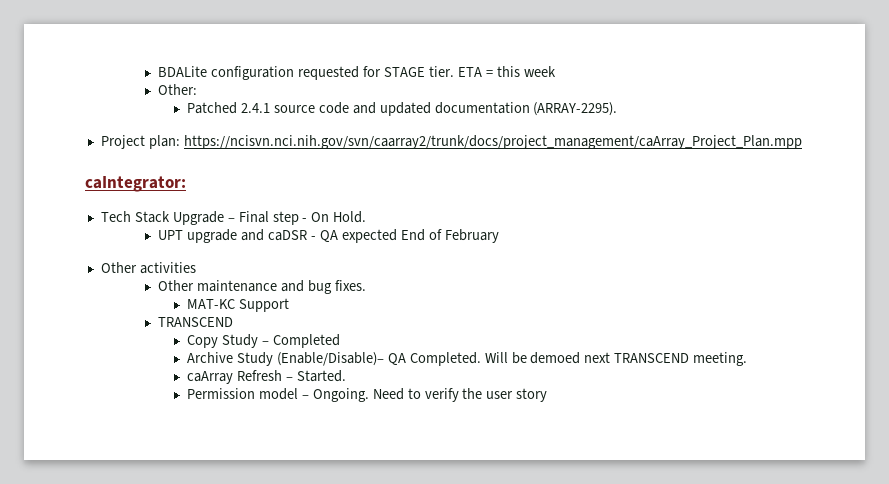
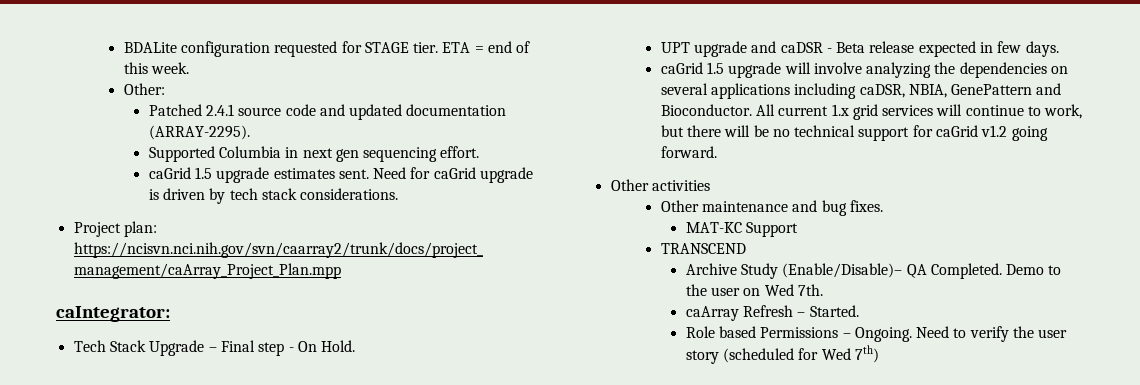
- ETA = this week
+ ETA = end of this week.
+ Supported Columbia in next gen sequencing effort.
+ caGrid 1.5 upgrade estimates sent. Need for caGrid upgrade is driven by tech stack considerations.
- UPT upgrade and caDSR - QA expected End of February
+ UPT upgrade and caDSR - Beta release expected in few days.
+ caGrid 1.5 upgrade will involve analyzing the dependencies on several applications including caDSR, NBIA, GenePattern and Bioconductor. All current 1.x grid services will continue to work, but there will be no technical support for caGrid v1.2 going forward.
- Copy Study – Completed
- Will be demoed next TRANSCEND meeting.
+ Demo to the user on Wed 7th.
- Permission model – Ongoing.
+ Role based Permissions – Ongoing.
- Need to verify the user story
+ Need to verify the user story (scheduled for Wed 7th)

